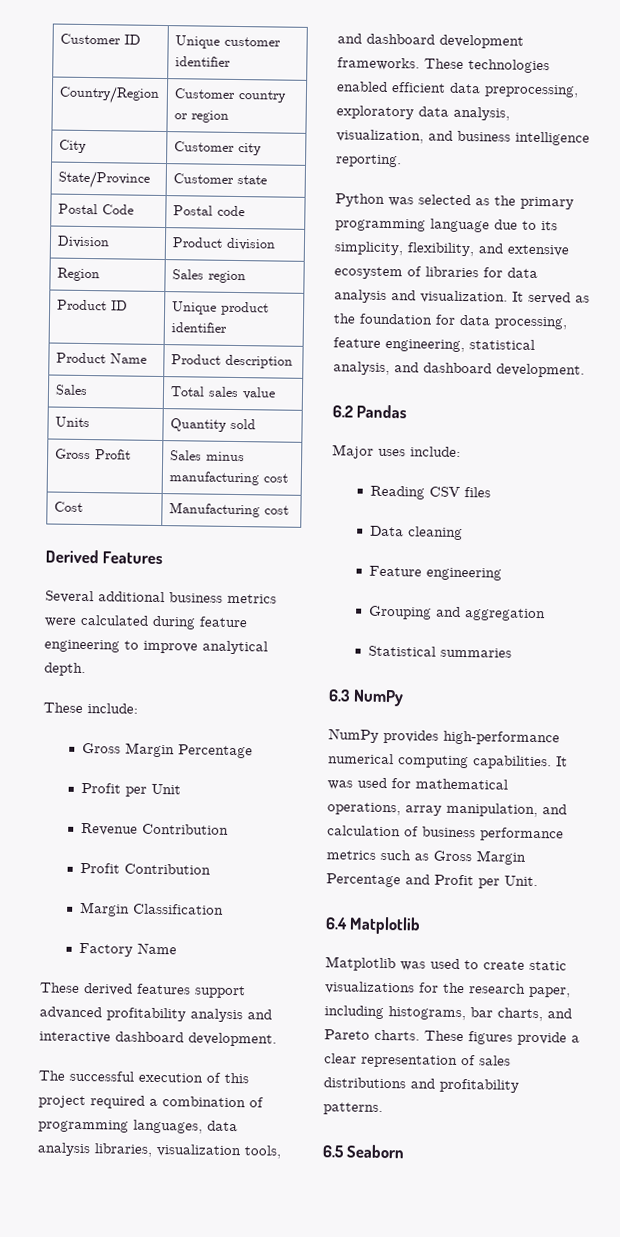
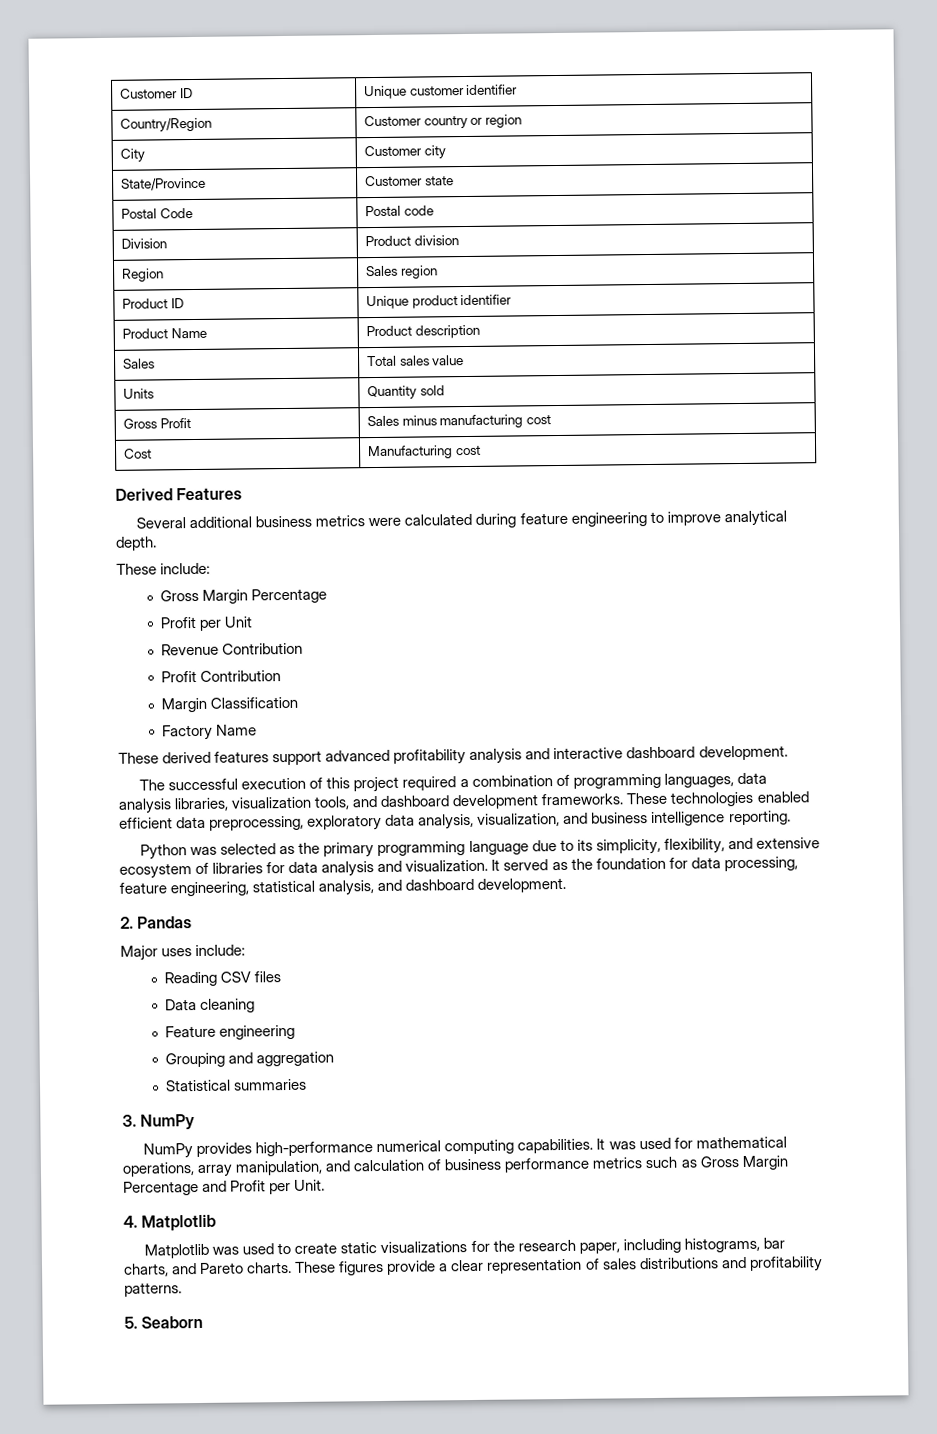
- 6.2 Pandas
+ 2. Pandas
- 6.3 NumPy
+ 3. NumPy
- 6.4 Matplotlib
+ 4. Matplotlib
- 6.5 Seaborn
+ 5. Seaborn

